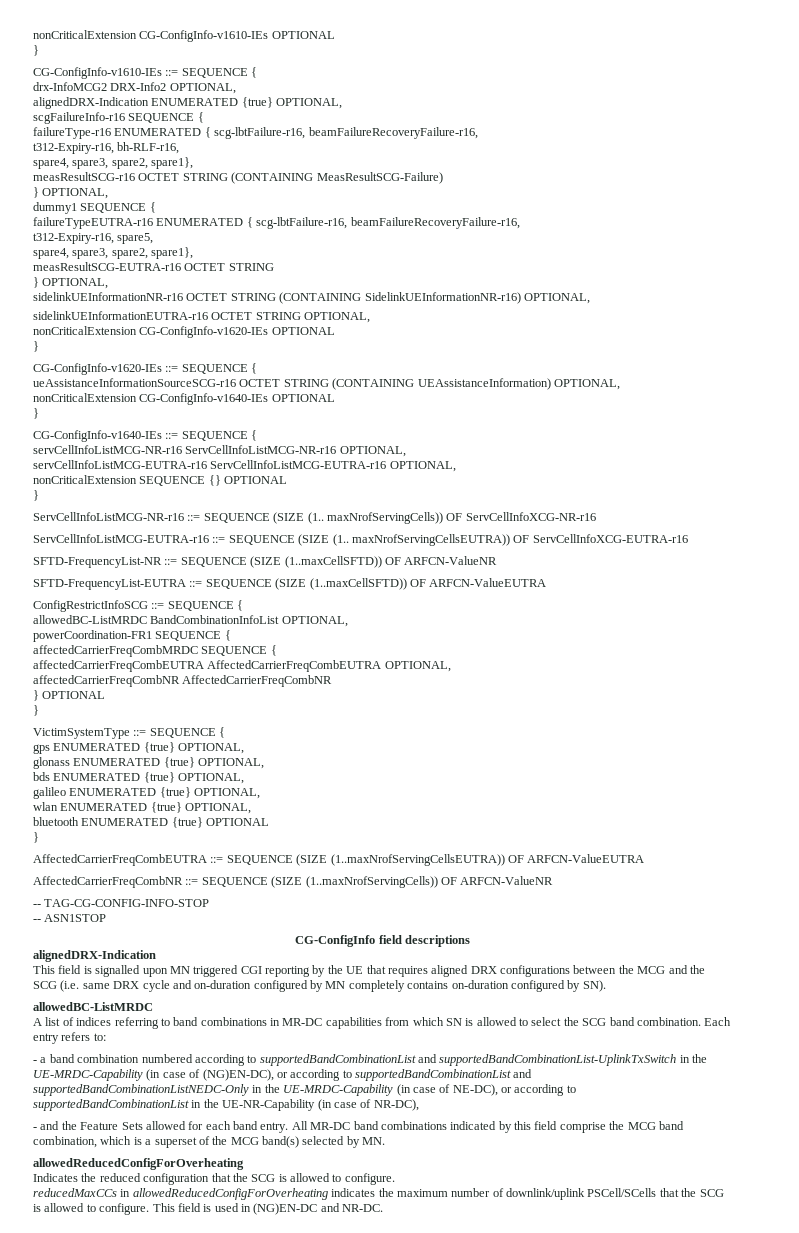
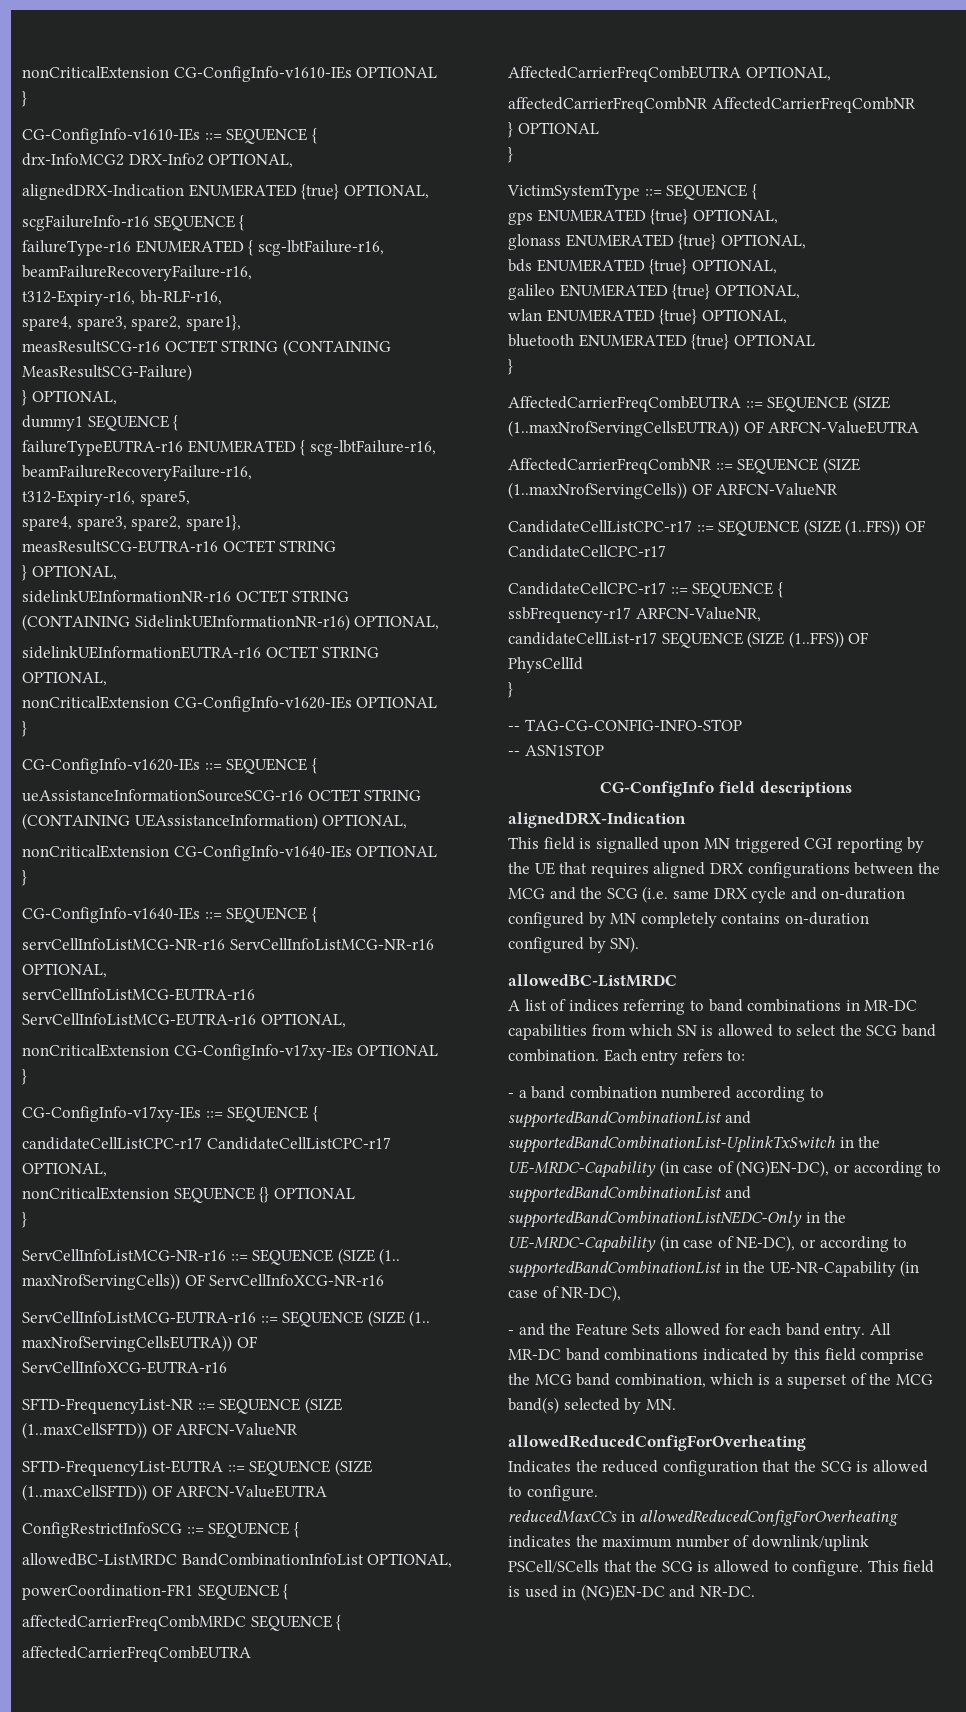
+ nonCriticalExtension CG-ConfigInfo-v17xy-IEs OPTIONAL
+ }
+ CG-ConfigInfo-v17xy-IEs ::= SEQUENCE {
+ candidateCellListCPC-r17 CandidateCellListCPC-r17 OPTIONAL,
+ CandidateCellListCPC-r17 ::= SEQUENCE (SIZE (1..FFS)) OF CandidateCellCPC-r17
+ CandidateCellCPC-r17 ::= SEQUENCE {
+ ssbFrequency-r17 ARFCN-ValueNR,
+ candidateCellList-r17 SEQUENCE (SIZE (1..FFS)) OF PhysCellId
+ }

